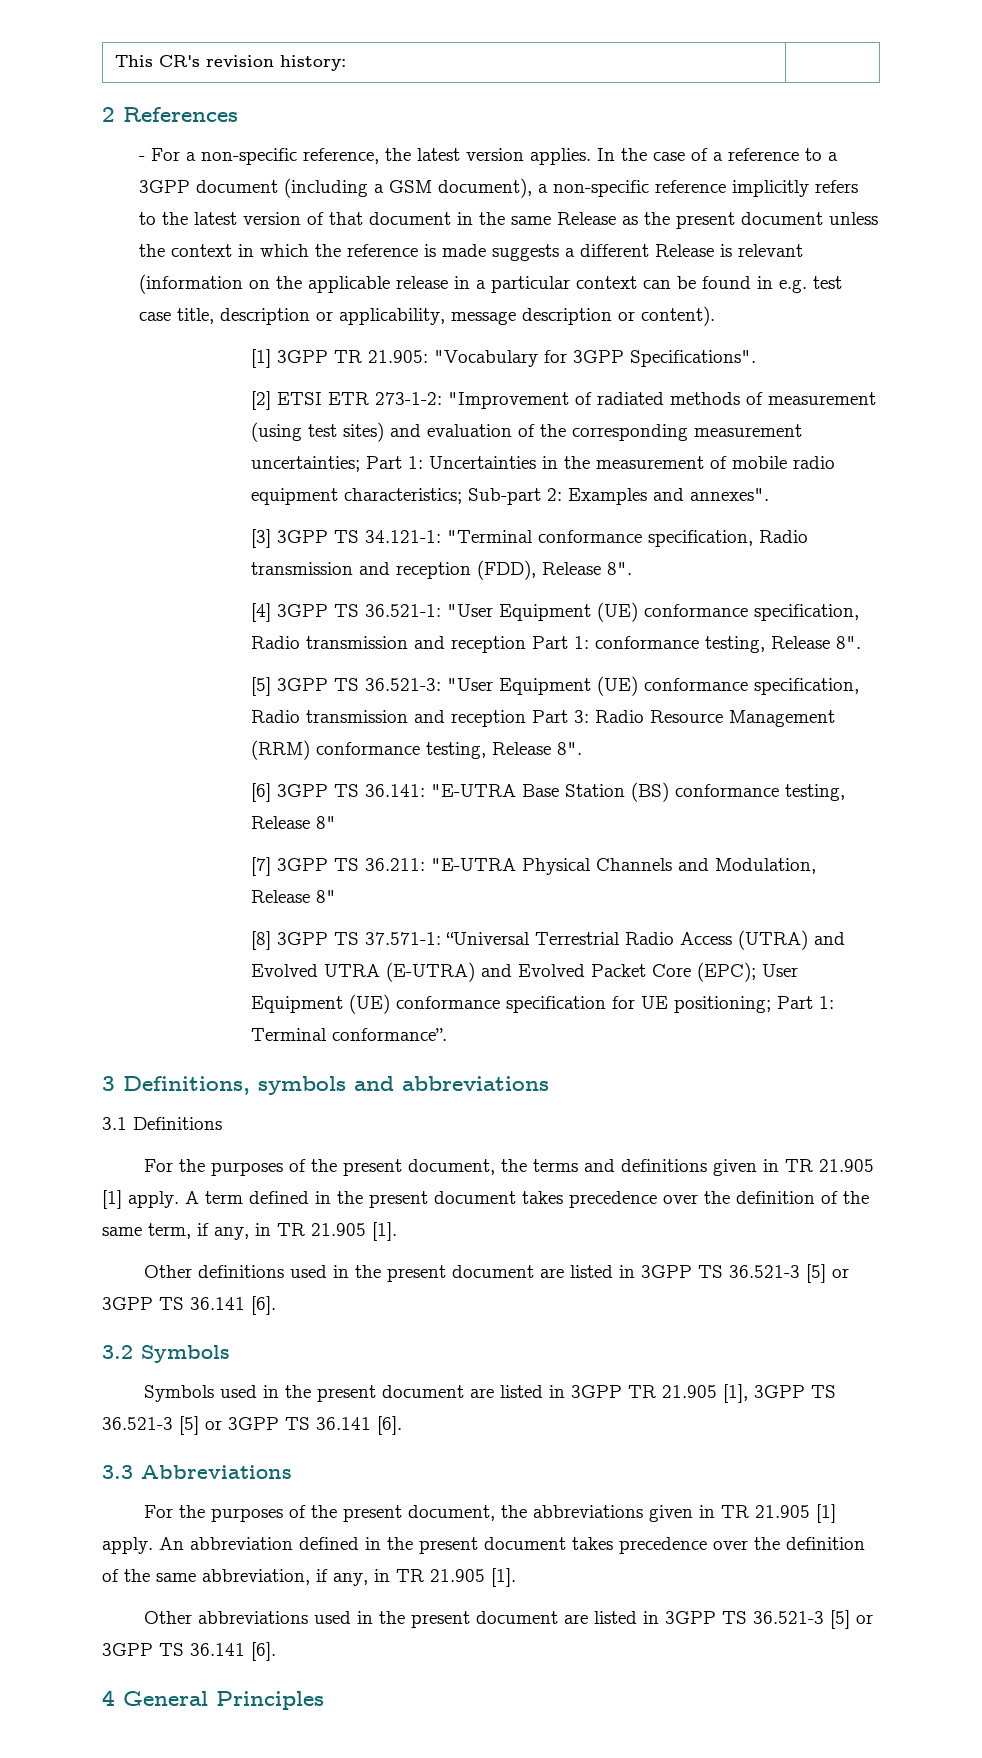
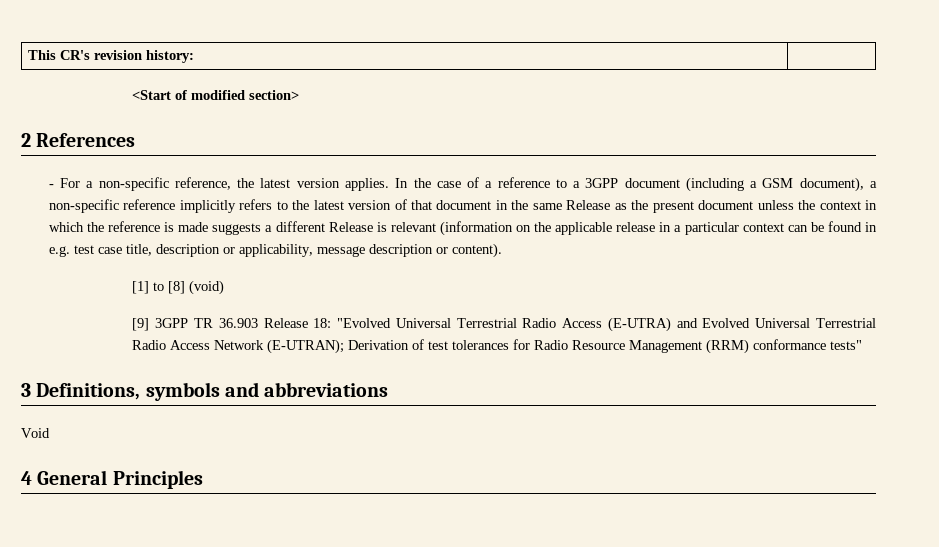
+ <Start of modified section>
- [1] 3GPP TR 21.905: "Vocabulary for 3GPP Specifications".
- [2] ETSI ETR 273-1-2: "Improvement of radiated methods of measurement (using test sites) and evaluation of the corresponding measurement uncertainties; Part 1: Uncertainties in the measurement of mobile radio equipment characteristics; Sub-part 2: Examples and annexes".
- [3] 3GPP TS 34.121-1: "Terminal conformance specification, Radio transmission and reception (FDD), Release 8".
- [4] 3GPP TS 36.521-1: "User Equipment (UE) conformance specification, Radio transmission and reception Part 1: conformance testing, Release 8".
- [5] 3GPP TS 36.521-3: "User Equipment (UE) conformance specification, Radio transmission and reception Part 3: Radio Resource Management (RRM) conformance testing, Release 8".
- [6] 3GPP TS 36.141: "E-UTRA Base Station (BS) conformance testing, Release 8"
- [7] 3GPP TS 36.211: "E-UTRA Physical Channels and Modulation, Release 8"
- [8] 3GPP TS 37.571-1: “Universal Terrestrial Radio Access (UTRA) and Evolved UTRA (E-UTRA) and Evolved Packet Core (EPC); User Equipment (UE) conformance specification for UE positioning; Part 1: Terminal conformance”.
+ [1] to [8] (void)
+ [9] 3GPP TR 36.903 Release 18: "Evolved Universal Terrestrial Radio Access (E-UTRA) and Evolved Universal Terrestrial Radio Access Network (E-UTRAN); Derivation of test tolerances for Radio Resource Management (RRM) conformance tests"
- 3.1 Definitions
- For the purposes of the present document, the terms and definitions given in TR 21.905 [1] apply. A term defined in the present document takes precedence over the definition of the same term, if any, in TR 21.905 [1].
- Other definitions used in the present document are listed in 3GPP TS 36.521-3 [5] or 3GPP TS 36.141 [6].
- 3.2 Symbols
- Symbols used in the present document are listed in 3GPP TR 21.905 [1], 3GPP TS 36.521-3 [5] or 3GPP TS 36.141 [6].
- 3.3 Abbreviations
- For the purposes of the present document, the abbreviations given in TR 21.905 [1] apply. An abbreviation defined in the present document takes precedence over the definition of the same abbreviation, if any, in TR 21.905 [1].
- Other abbreviations used in the present document are listed in 3GPP TS 36.521-3 [5] or 3GPP TS 36.141 [6].
+ Void

